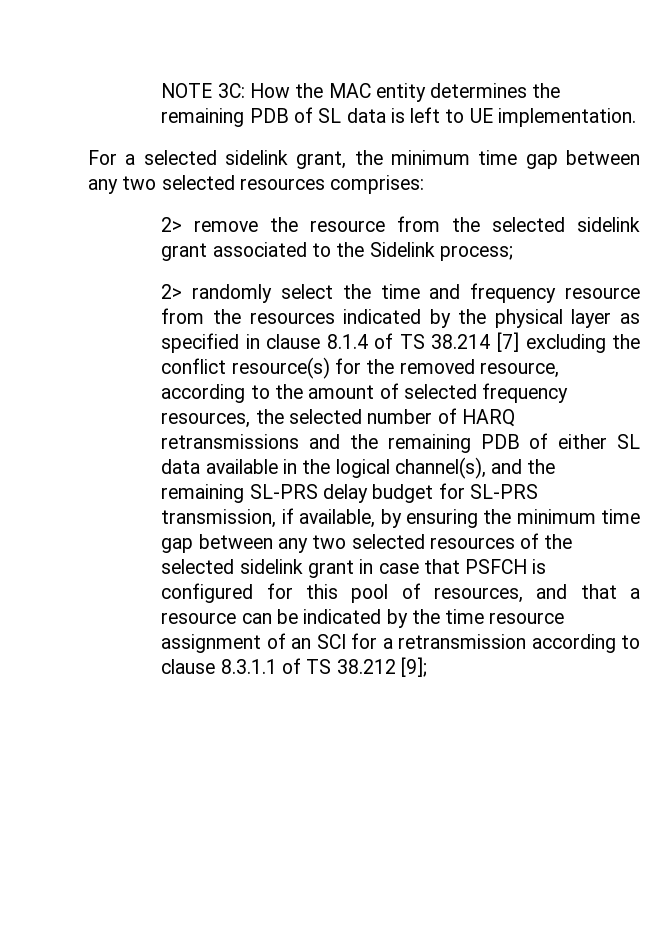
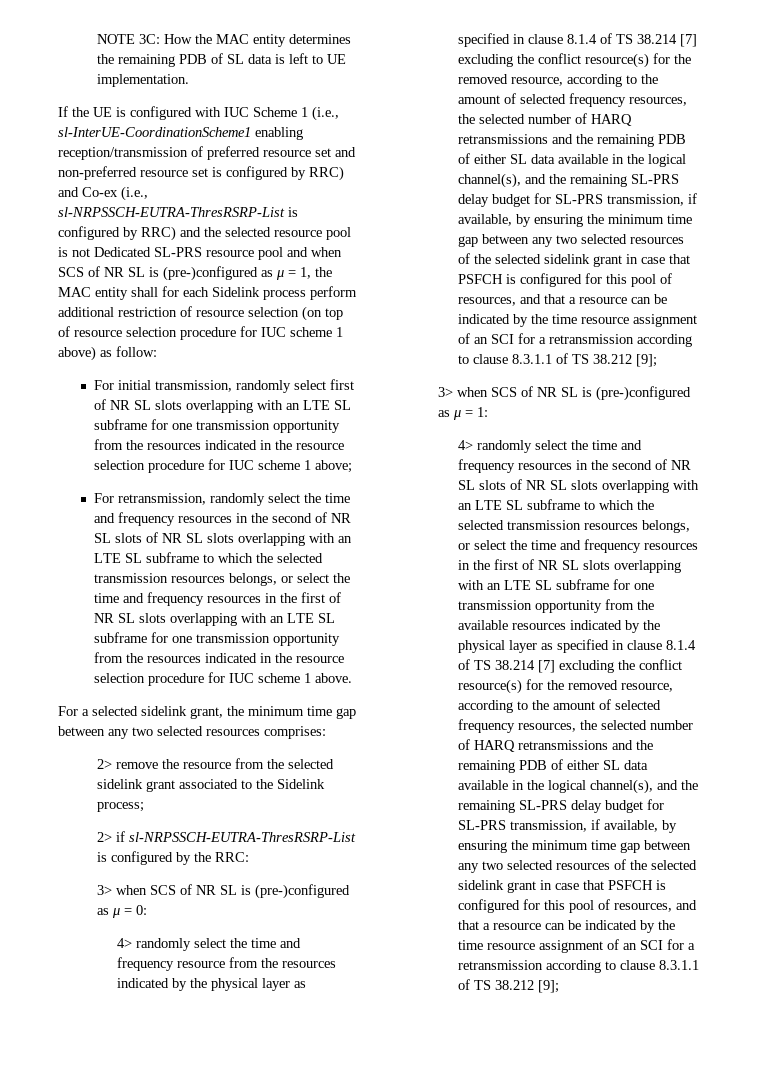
+ If the UE is configured with IUC Scheme 1 (i.e., sl-InterUE-CoordinationScheme1 enabling reception/transmission of preferred resource set and non-preferred resource set is configured by RRC) and Co-ex (i.e., sl-NRPSSCH-EUTRA-ThresRSRP-List is configured by RRC) and the selected resource pool is not Dedicated SL-PRS resource pool and when SCS of NR SL is (pre-)configured as μ = 1, the MAC entity shall for each Sidelink process perform additional restriction of resource selection (on top of resource selection procedure for IUC scheme 1 above) as follow:
+ For initial transmission, randomly select first of NR SL slots overlapping with an LTE SL subframe for one transmission opportunity from the resources indicated in the resource selection procedure for IUC scheme 1 above;
+ For retransmission, randomly select the time and frequency resources in the second of NR SL slots of NR SL slots overlapping with an LTE SL subframe to which the selected transmission resources belongs, or select the time and frequency resources in the first of NR SL slots overlapping with an LTE SL subframe for one transmission opportunity from the resources indicated in the resource selection procedure for IUC scheme 1 above.
- 2> randomly select the time and frequency resource from the resources indicated by the physical layer as specified in clause 8.1.4 of TS 38.214 [7] excluding the conflict resource(s) for the removed resource, according to the amount of selected frequency resources, the selected number of HARQ retransmissions and the remaining PDB of either SL data available in the logical channel(s), and the remaining SL-PRS delay budget for SL-PRS transmission, if available, by ensuring the minimum time gap between any two selected resources of the selected sidelink grant in case that PSFCH is configured for this pool of resources, and that a resource can be indicated by the time resource assignment of an SCI for a retransmission according to clause 8.3.1.1 of TS 38.212 [9];
+ 2> if sl-NRPSSCH-EUTRA-ThresRSRP-List is configured by the RRC:
+ 3> when SCS of NR SL is (pre-)configured as μ = 0:
+ 4> randomly select the time and frequency resource from the resources indicated by the physical layer as specified in clause 8.1.4 of TS 38.214 [7] excluding the conflict resource(s) for the removed resource, according to the amount of selected frequency resources, the selected number of HARQ retransmissions and the remaining PDB of either SL data available in the logical channel(s), and the remaining SL-PRS delay budget for SL-PRS transmission, if available, by ensuring the minimum time gap between any two selected resources of the selected sidelink grant in case that PSFCH is configured for this pool of resources, and that a resource can be indicated by the time resource assignment of an SCI for a retransmission according to clause 8.3.1.1 of TS 38.212 [9];
+ 3> when SCS of NR SL is (pre-)configured as μ = 1:
+ 4> randomly select the time and frequency resources in the second of NR SL slots of NR SL slots overlapping with an LTE SL subframe to which the selected transmission resources belongs, or select the time and frequency resources in the first of NR SL slots overlapping with an LTE SL subframe for one transmission opportunity from the available resources indicated by the physical layer as specified in clause 8.1.4 of TS 38.214 [7] excluding the conflict resource(s) for the removed resource, according to the amount of selected frequency resources, the selected number of HARQ retransmissions and the remaining PDB of either SL data available in the logical channel(s), and the remaining SL-PRS delay budget for SL-PRS transmission, if available, by ensuring the minimum time gap between any two selected resources of the selected sidelink grant in case that PSFCH is configured for this pool of resources, and that a resource can be indicated by the time resource assignment of an SCI for a retransmission according to clause 8.3.1.1 of TS 38.212 [9];

